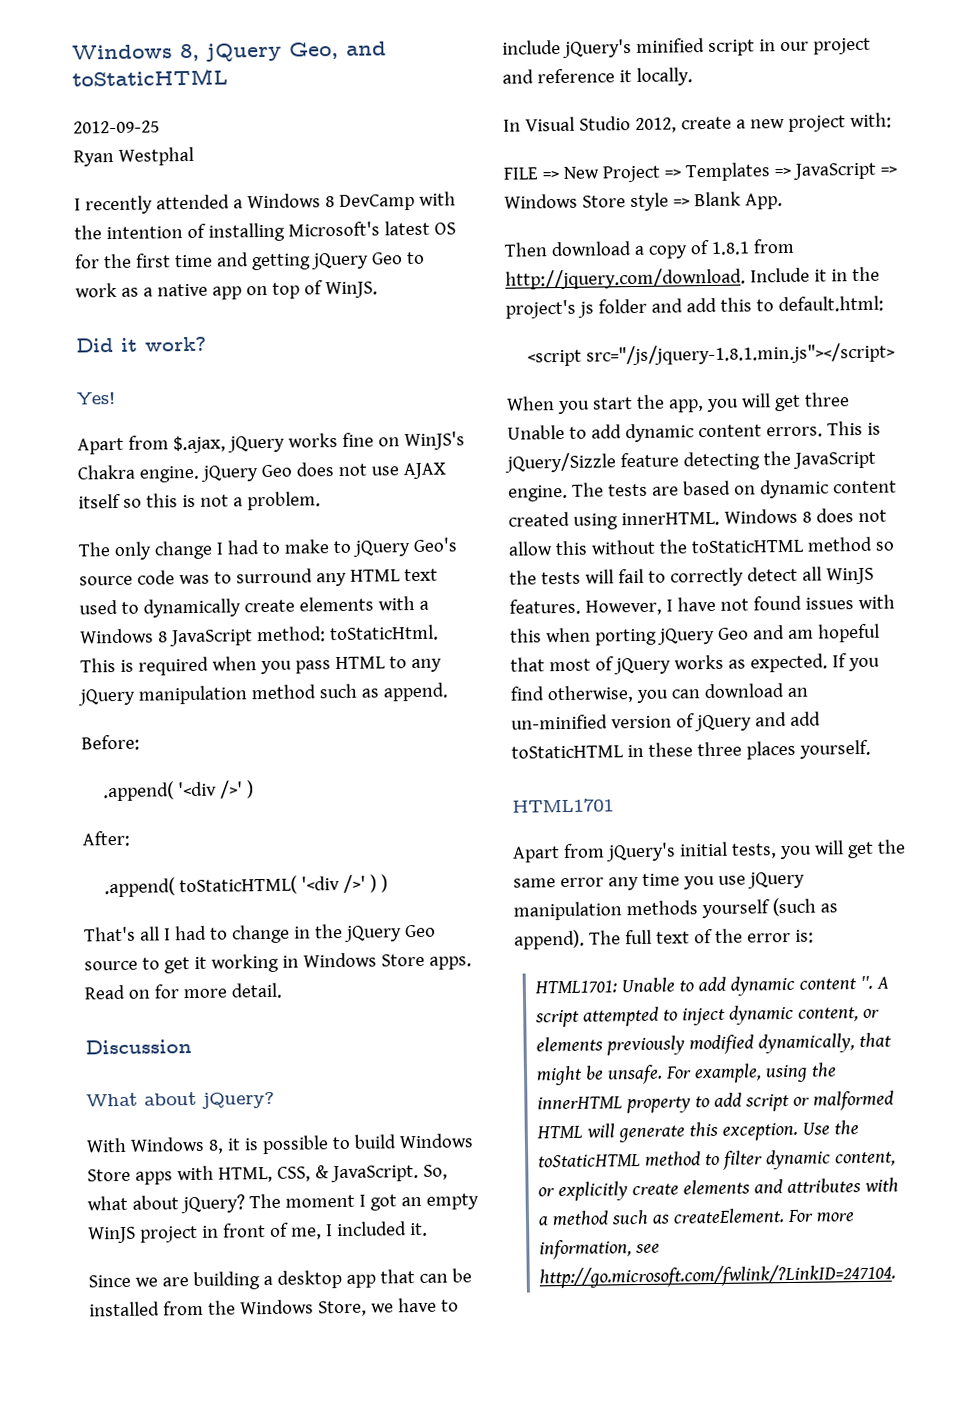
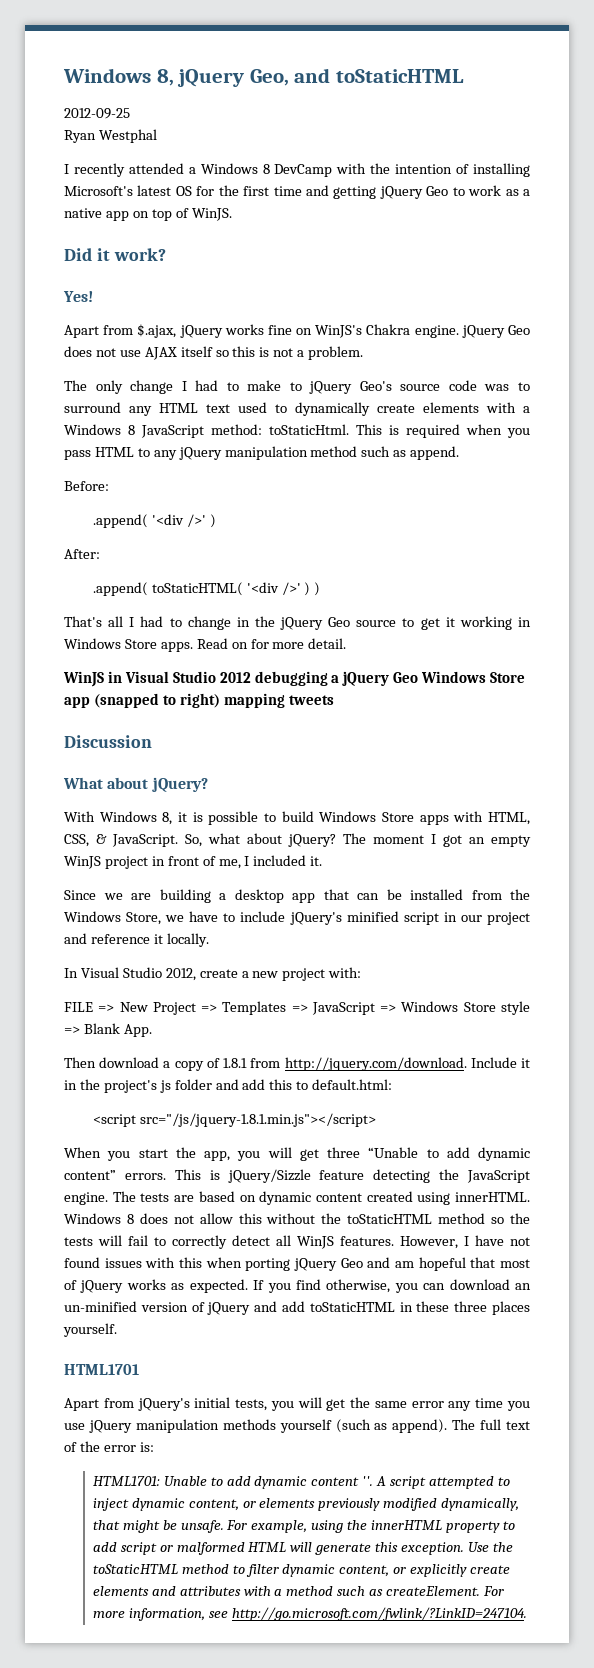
+ WinJS in Visual Studio 2012 debugging a jQuery Geo Windows Store app (snapped to right) mapping tweets
- When you start the app, you will get three Unable to add dynamic content errors.
+ When you start the app, you will get three “Unable to add dynamic content” errors.

